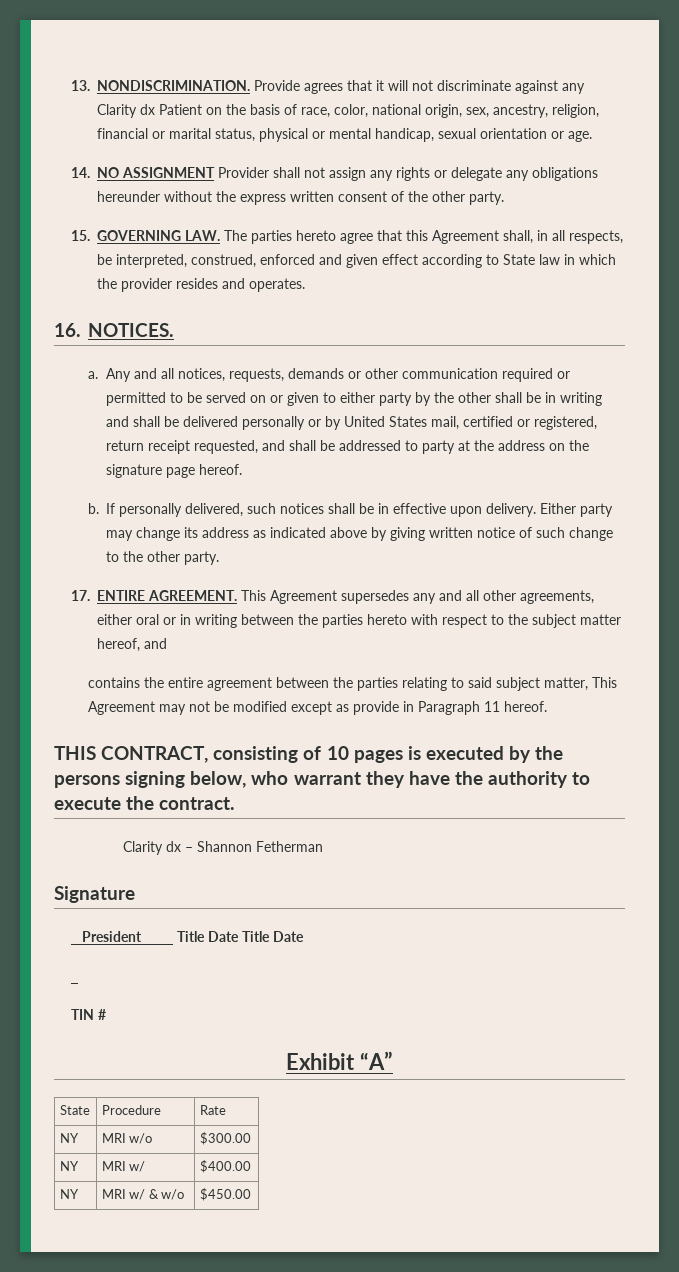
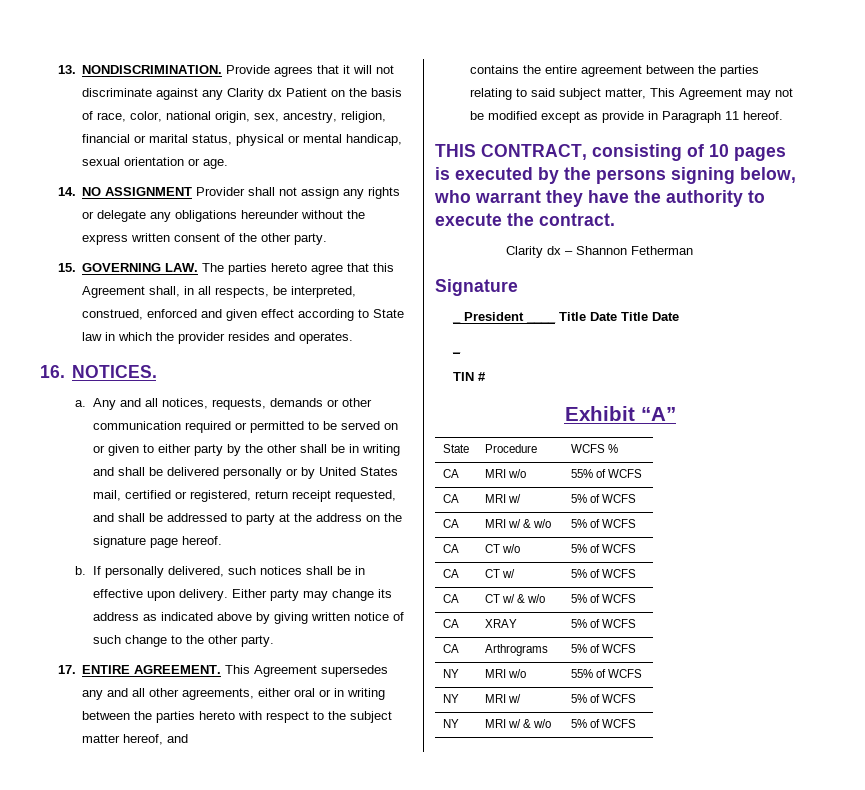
- State | Procedure | Rate
+ State | Procedure | WCFS %
+ CA | MRI w/o | 55% of WCFS
+ CA | MRI w/ | 5% of WCFS
+ CA | MRI w/ & w/o | 5% of WCFS
+ CA | CT w/o | 5% of WCFS
+ CA | CT w/ | 5% of WCFS
+ CA | CT w/ & w/o | 5% of WCFS
+ CA | XRAY | 5% of WCFS
+ CA | Arthrograms | 5% of WCFS
- NY | MRI w/o | $300.00
+ NY | MRI w/o | 55% of WCFS
- NY | MRI w/ | $400.00
+ NY | MRI w/ | 5% of WCFS
- NY | MRI w/ & w/o | $450.00
+ NY | MRI w/ & w/o | 5% of WCFS

